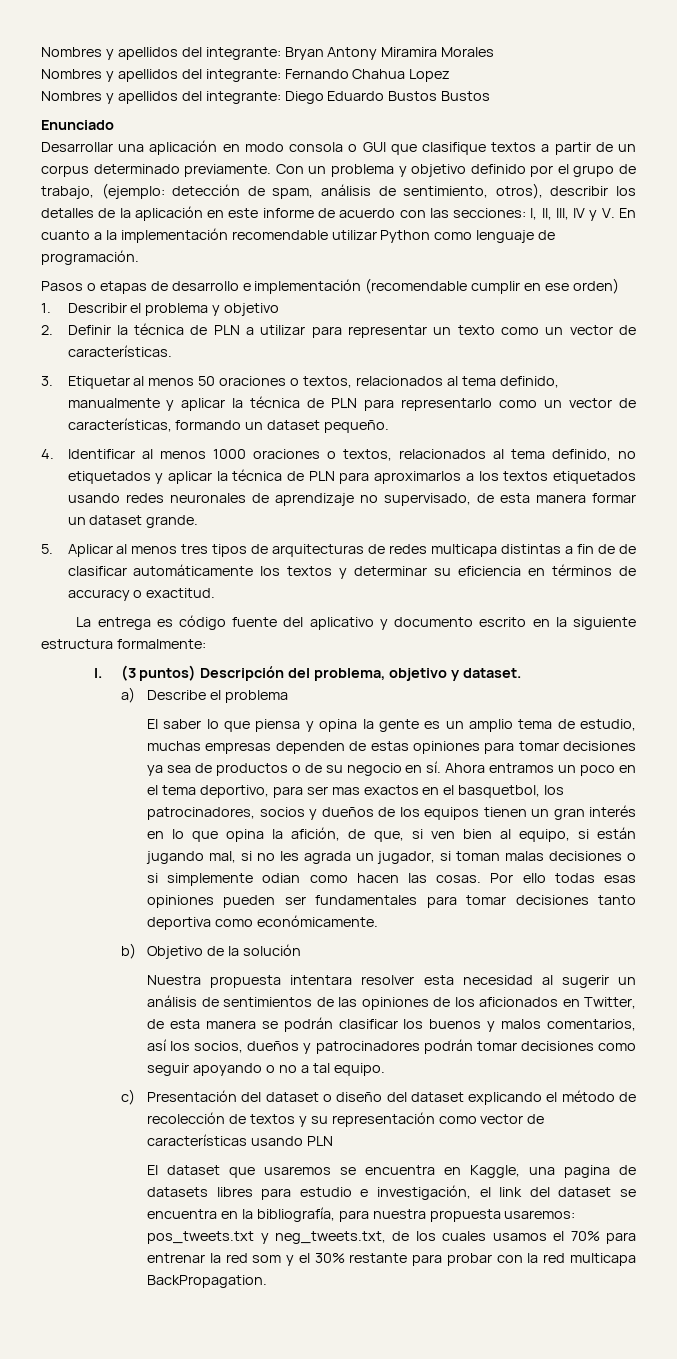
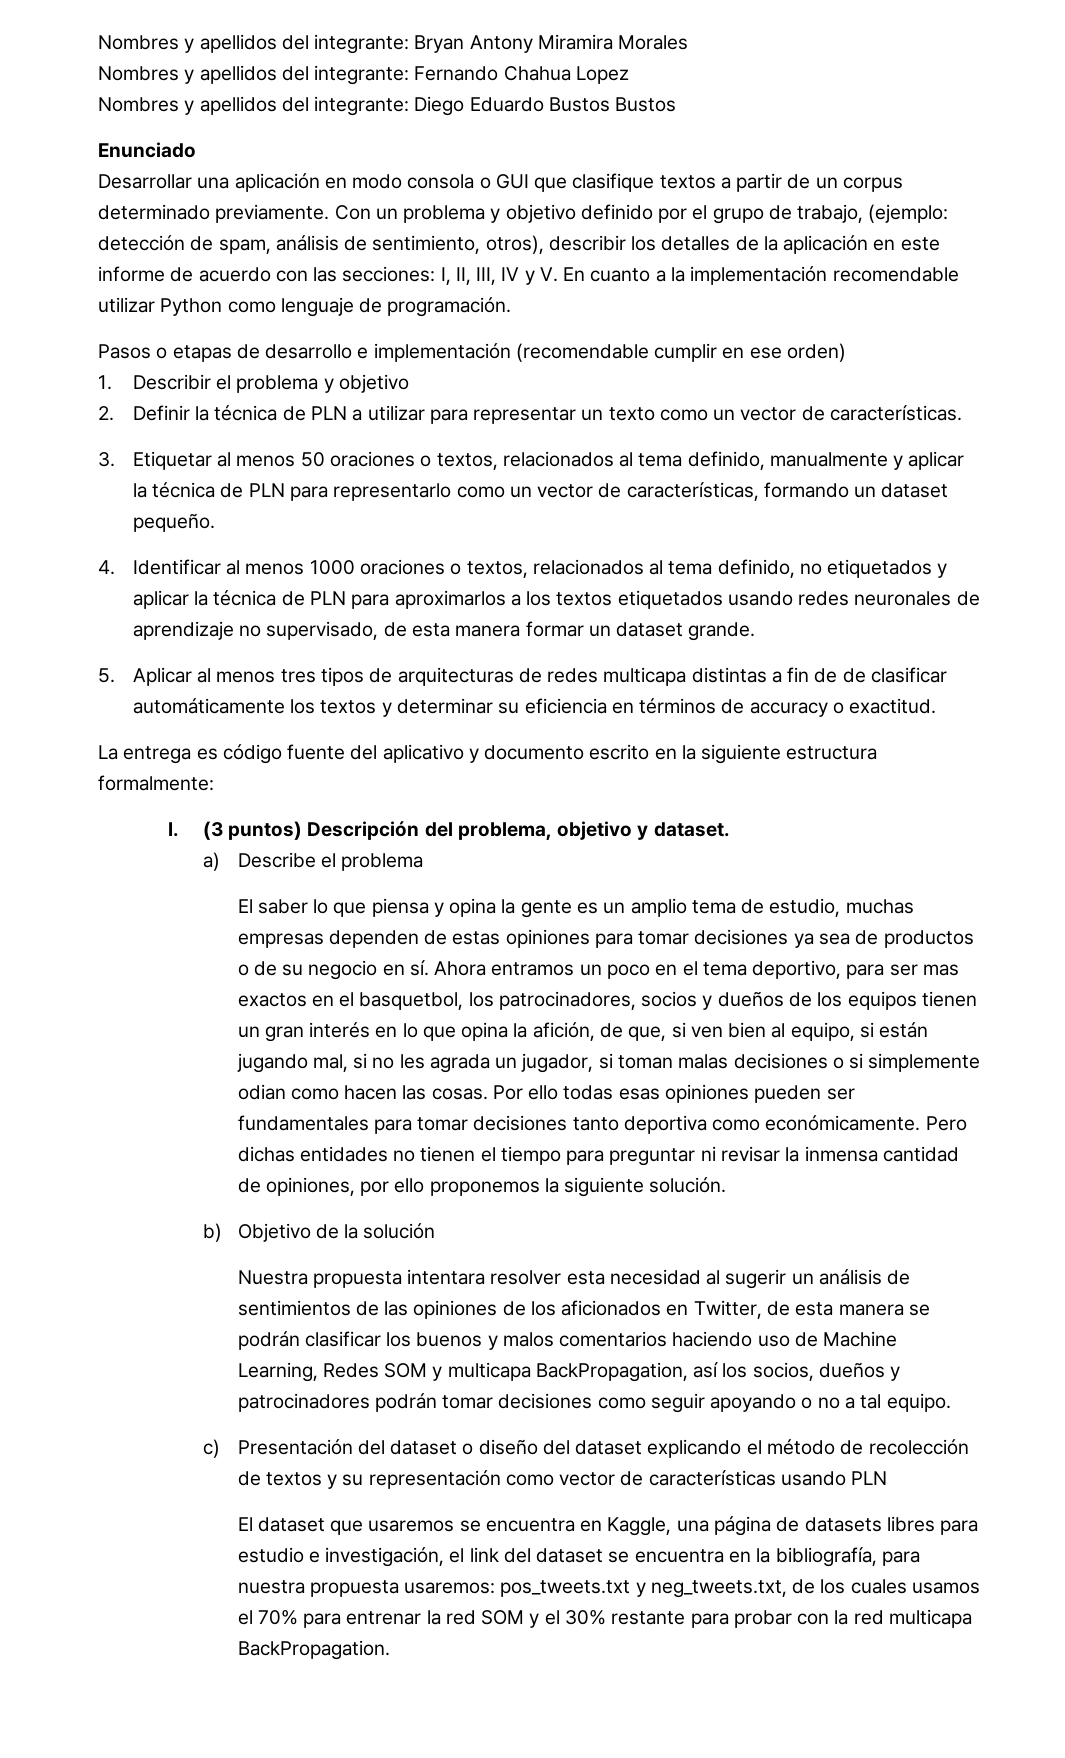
+ Pero dichas entidades no tienen el tiempo para preguntar ni revisar la inmensa cantidad de opiniones, por ello proponemos la siguiente solución.
- Nuestra propuesta intentara resolver esta necesidad al sugerir un análisis de sentimientos de las opiniones de los aficionados en Twitter, de esta manera se podrán clasificar los buenos y malos comentarios, así los socios, dueños y patrocinadores podrán tomar decisiones como seguir apoyando o no a tal equipo.
+ Nuestra propuesta intentara resolver esta necesidad al sugerir un análisis de sentimientos de las opiniones de los aficionados en Twitter, de esta manera se podrán clasificar los buenos y malos comentarios haciendo uso de Machine Learning, Redes SOM y multicapa BackPropagation, así los socios, dueños y patrocinadores podrán tomar decisiones como seguir apoyando o no a tal equipo.
- El dataset que usaremos se encuentra en Kaggle, una pagina de datasets libres para estudio e investigación, el link del dataset se encuentra en la bibliografía, para nuestra propuesta usaremos: pos_tweets.txt y neg_tweets.txt, de los cuales usamos el 70% para entrenar la red som y el 30% restante para probar con la red multicapa BackPropagation.
+ El dataset que usaremos se encuentra en Kaggle, una página de datasets libres para estudio e investigación, el link del dataset se encuentra en la bibliografía, para nuestra propuesta usaremos: pos_tweets.txt y neg_tweets.txt, de los cuales usamos el 70% para entrenar la red SOM y el 30% restante para probar con la red multicapa BackPropagation.

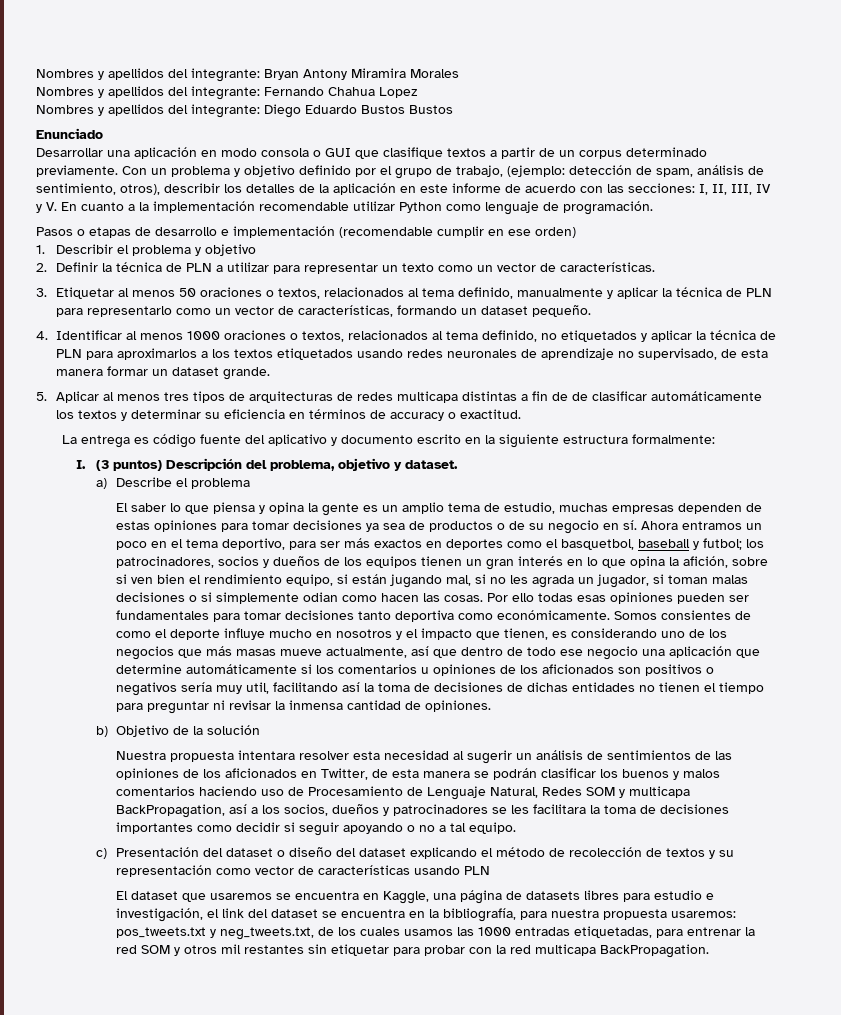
- Ahora entramos un poco en el tema deportivo, para ser mas exactos en el basquetbol, los patrocinadores, socios y dueños de los equipos tienen un gran interés en lo que opina la afición, de que, si ven bien al equipo, si están jugando mal, si no les agrada un jugador, si toman malas decisiones o si simplemente odian como hacen las cosas.
+ Ahora entramos un poco en el tema deportivo, para ser más exactos en deportes como el basquetbol, baseball y futbol; los patrocinadores, socios y dueños de los equipos tienen un gran interés en lo que opina la afición, sobre si ven bien el rendimiento equipo, si están jugando mal, si no les agrada un jugador, si toman malas decisiones o si simplemente odian como hacen las cosas.
- Pero dichas entidades no tienen el tiempo para preguntar ni revisar la inmensa cantidad de opiniones, por ello proponemos la siguiente solución.
+ Somos consientes de como el deporte influye mucho en nosotros y el impacto que tienen, es considerando uno de los negocios que más masas mueve actualmente, así que dentro de todo ese negocio una aplicación que determine automáticamente si los comentarios u opiniones de los aficionados son positivos o negativos sería muy util, facilitando así la toma de decisiones de dichas entidades no tienen el tiempo para preguntar ni revisar la inmensa cantidad de opiniones.
- Nuestra propuesta intentara resolver esta necesidad al sugerir un análisis de sentimientos de las opiniones de los aficionados en Twitter, de esta manera se podrán clasificar los buenos y malos comentarios haciendo uso de Machine Learning, Redes SOM y multicapa BackPropagation, así los socios, dueños y patrocinadores podrán tomar decisiones como seguir apoyando o no a tal equipo.
+ Nuestra propuesta intentara resolver esta necesidad al sugerir un análisis de sentimientos de las opiniones de los aficionados en Twitter, de esta manera se podrán clasificar los buenos y malos comentarios haciendo uso de Procesamiento de Lenguaje Natural, Redes SOM y multicapa BackPropagation, así a los socios, dueños y patrocinadores se les facilitara la toma de decisiones importantes como decidir si seguir apoyando o no a tal equipo.
- El dataset que usaremos se encuentra en Kaggle, una página de datasets libres para estudio e investigación, el link del dataset se encuentra en la bibliografía, para nuestra propuesta usaremos: pos_tweets.txt y neg_tweets.txt, de los cuales usamos el 70% para entrenar la red SOM y el 30% restante para probar con la red multicapa BackPropagation.
+ El dataset que usaremos se encuentra en Kaggle, una página de datasets libres para estudio e investigación, el link del dataset se encuentra en la bibliografía, para nuestra propuesta usaremos: pos_tweets.txt y neg_tweets.txt, de los cuales usamos las 1000 entradas etiquetadas, para entrenar la red SOM y otros mil restantes sin etiquetar para probar con la red multicapa BackPropagation.

